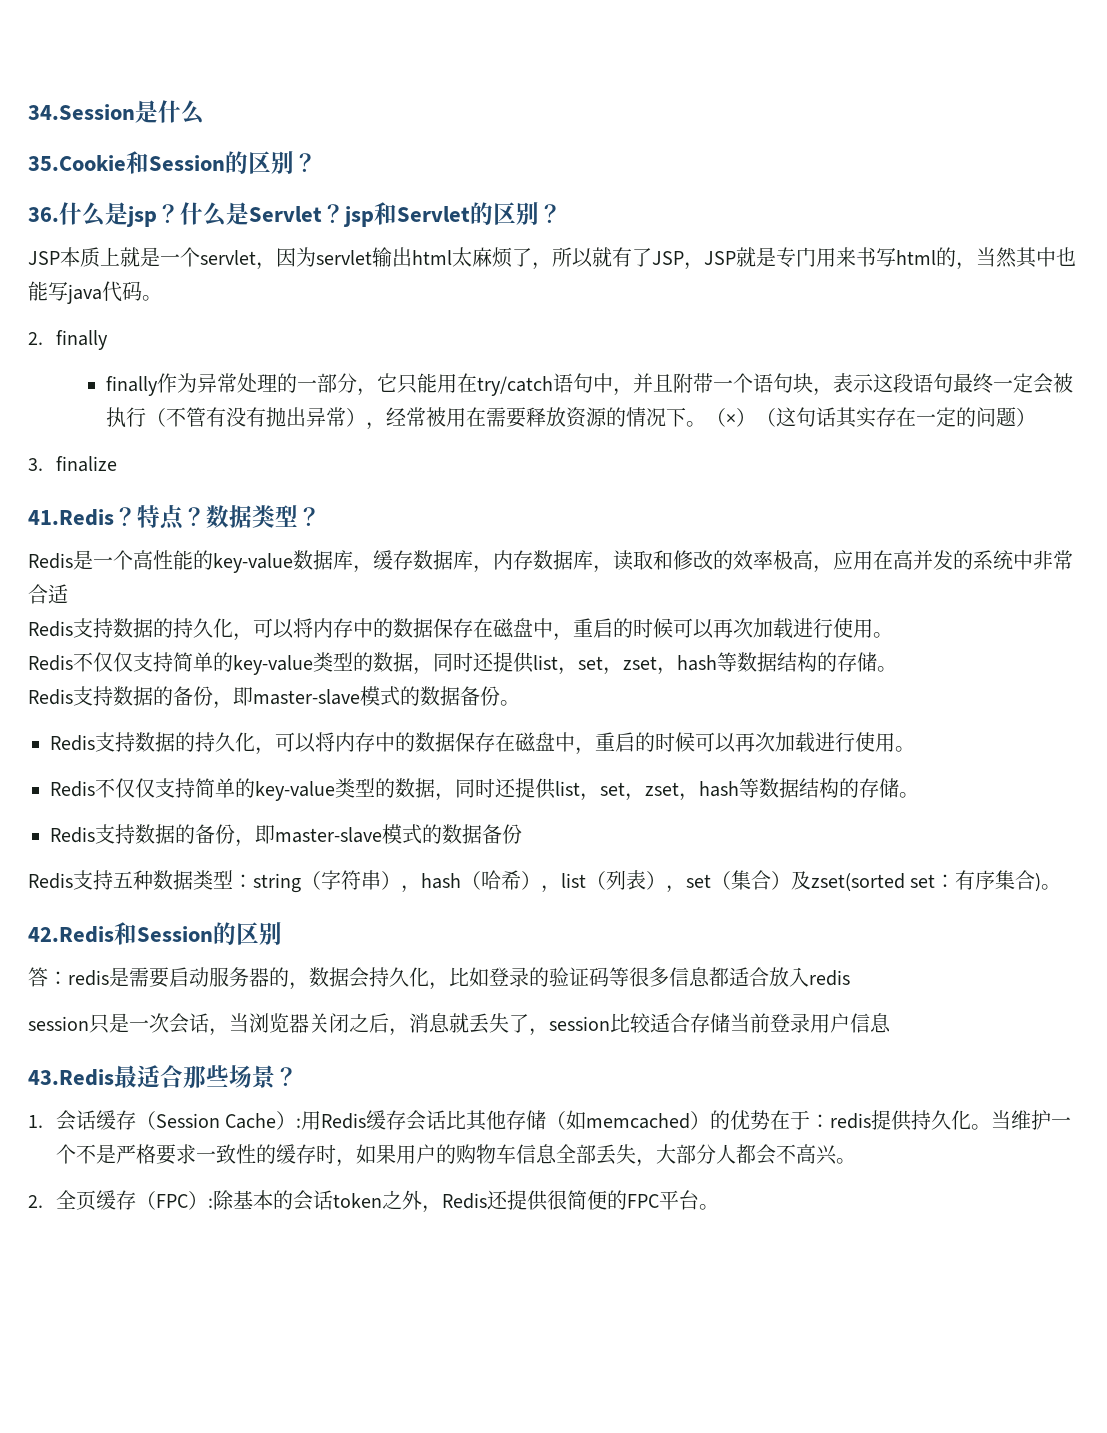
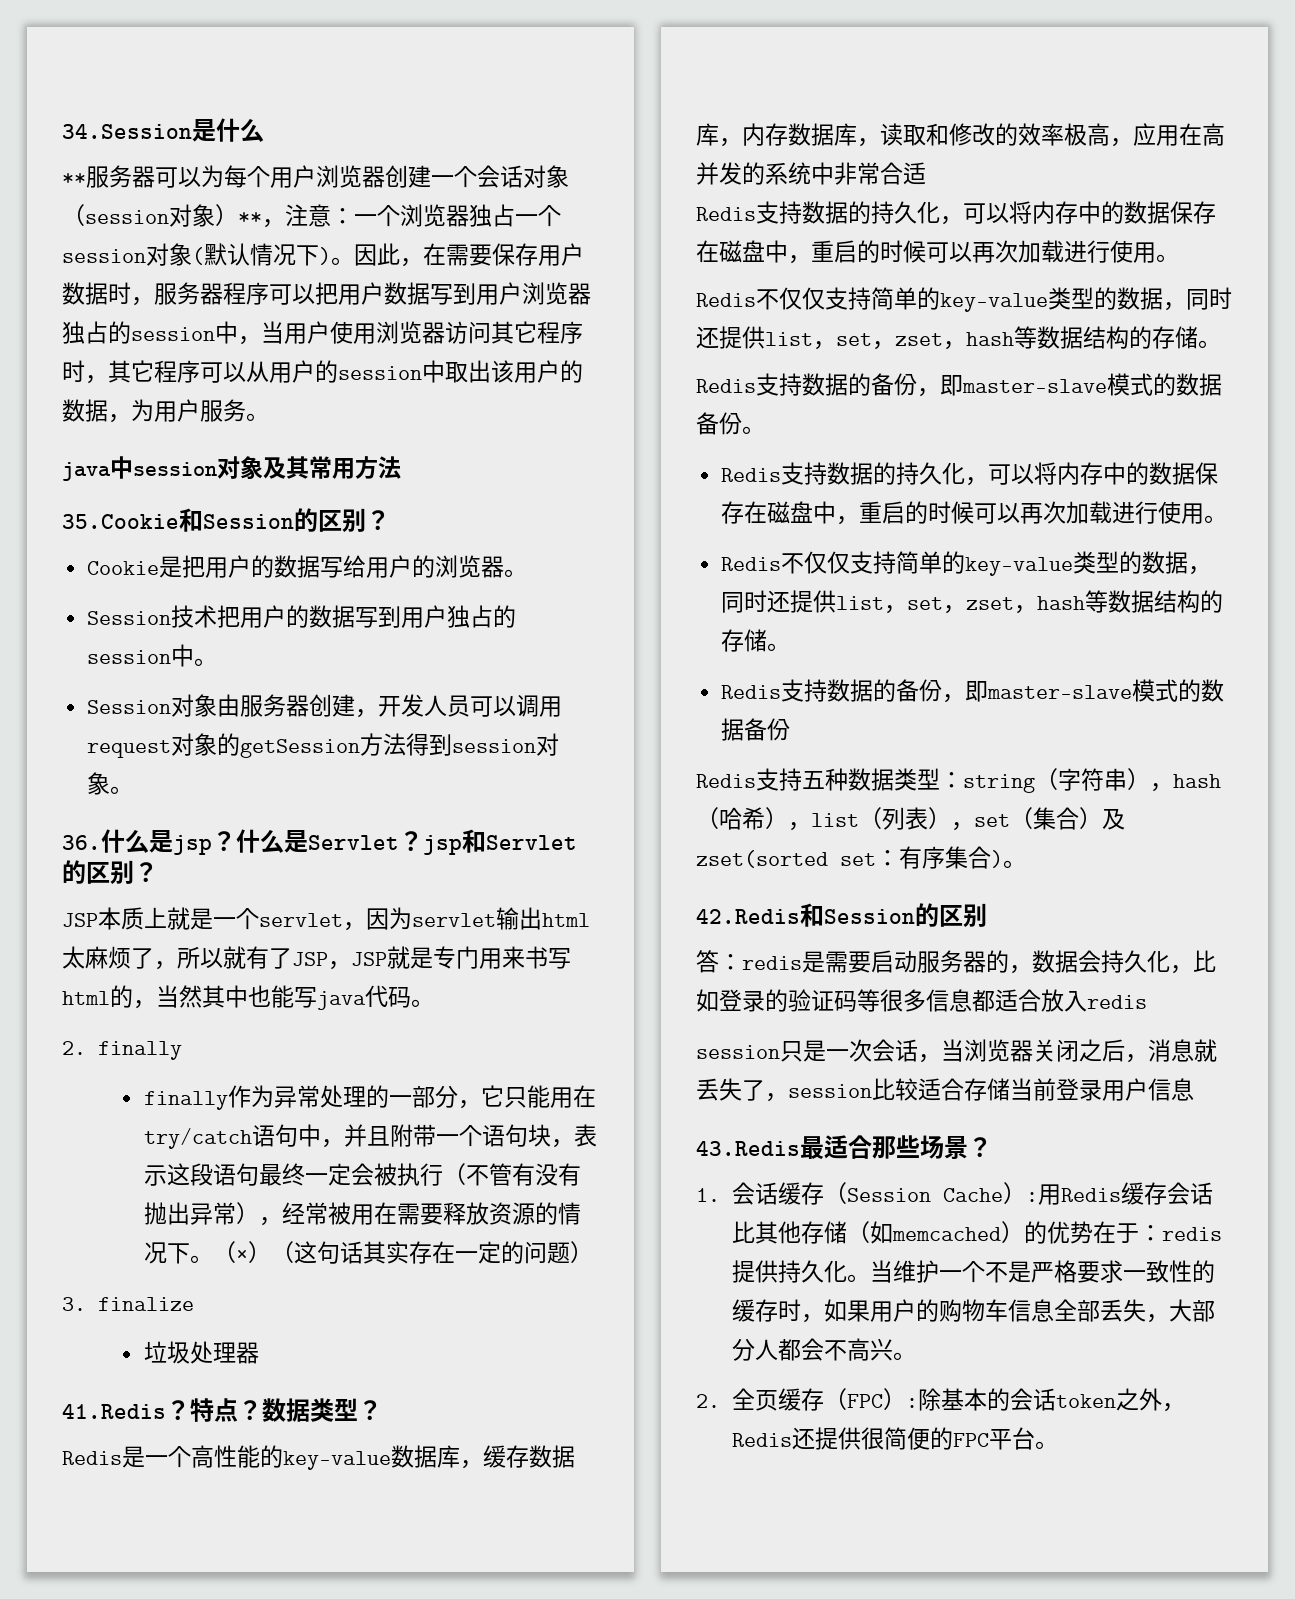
+ **服务器可以为每个用户浏览器创建一个会话对象（session对象）**，注意：一个浏览器独占一个session对象(默认情况下)。因此，在需要保存用户数据时，服务器程序可以把用户数据写到用户浏览器独占的session中，当用户使用浏览器访问其它程序时，其它程序可以从用户的session中取出该用户的数据，为用户服务。
+ java中session对象及其常用方法
+ Cookie是把用户的数据写给用户的浏览器。
+ Session技术把用户的数据写到用户独占的session中。
+ Session对象由服务器创建，开发人员可以调用request对象的getSession方法得到session对象。
+ 垃圾处理器

